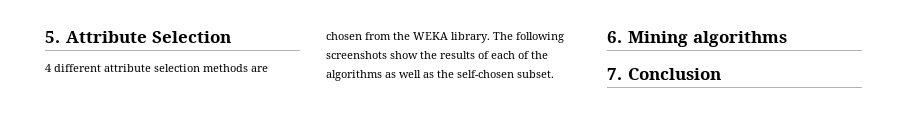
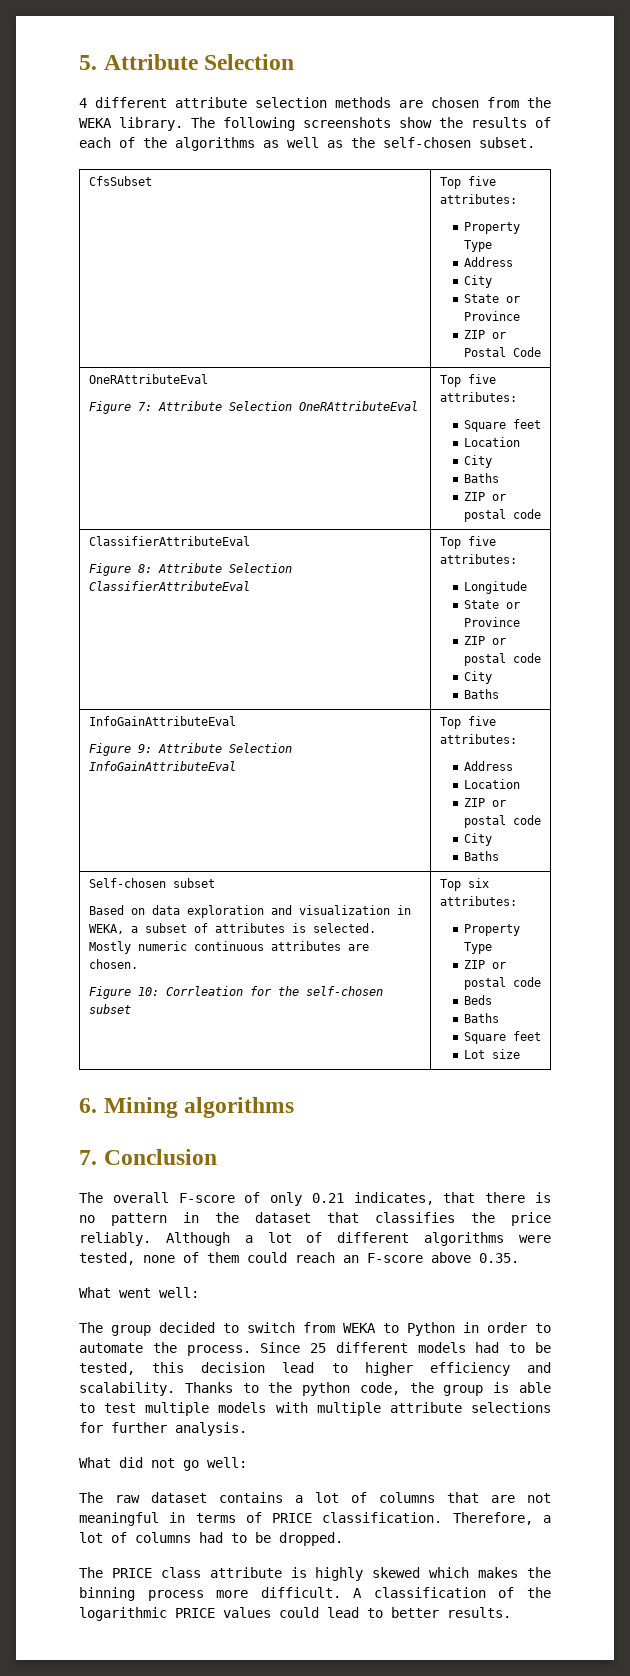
+ CfsSubset | Top five attributes:
+ Property Type
+ Address
+ City
+ State or Province
+ ZIP or Postal Code
+ OneRAttributeEval
+ Figure 7: Attribute Selection OneRAttributeEval | Top five attributes:
+ Square feet
+ Location
+ City
+ Baths
+ ZIP or postal code
+ ClassifierAttributeEval
+ Figure 8: Attribute Selection ClassifierAttributeEval | Top five attributes:
+ Longitude
+ State or Province
+ ZIP or postal code
+ City
+ Baths
+ InfoGainAttributeEval
+ Figure 9: Attribute Selection InfoGainAttributeEval | Top five attributes:
+ Address
+ Location
+ ZIP or postal code
+ City
+ Baths
+ Self-chosen subset
+ Based on data exploration and visualization in WEKA, a subset of attributes is selected. Mostly numeric continuous attributes are chosen.
+ Figure 10: Corrleation for the self-chosen subset | Top six attributes:
+ Property Type
+ ZIP or postal code
+ Beds
+ Baths
+ Square feet
+ Lot size
+ The overall F-score of only 0.21 indicates, that there is no pattern in the dataset that classifies the price reliably. Although a lot of different algorithms were tested, none of them could reach an F-score above 0.35.
+ What went well:
+ The group decided to switch from WEKA to Python in order to automate the process. Since 25 different models had to be tested, this decision lead to higher efficiency and scalability. Thanks to the python code, the group is able to test multiple models with multiple attribute selections for further analysis.
+ What did not go well:
+ The raw dataset contains a lot of columns that are not meaningful in terms of PRICE classification. Therefore, a lot of columns had to be dropped.
+ The PRICE class attribute is highly skewed which makes the binning process more difficult. A classification of the logarithmic PRICE values could lead to better results.

